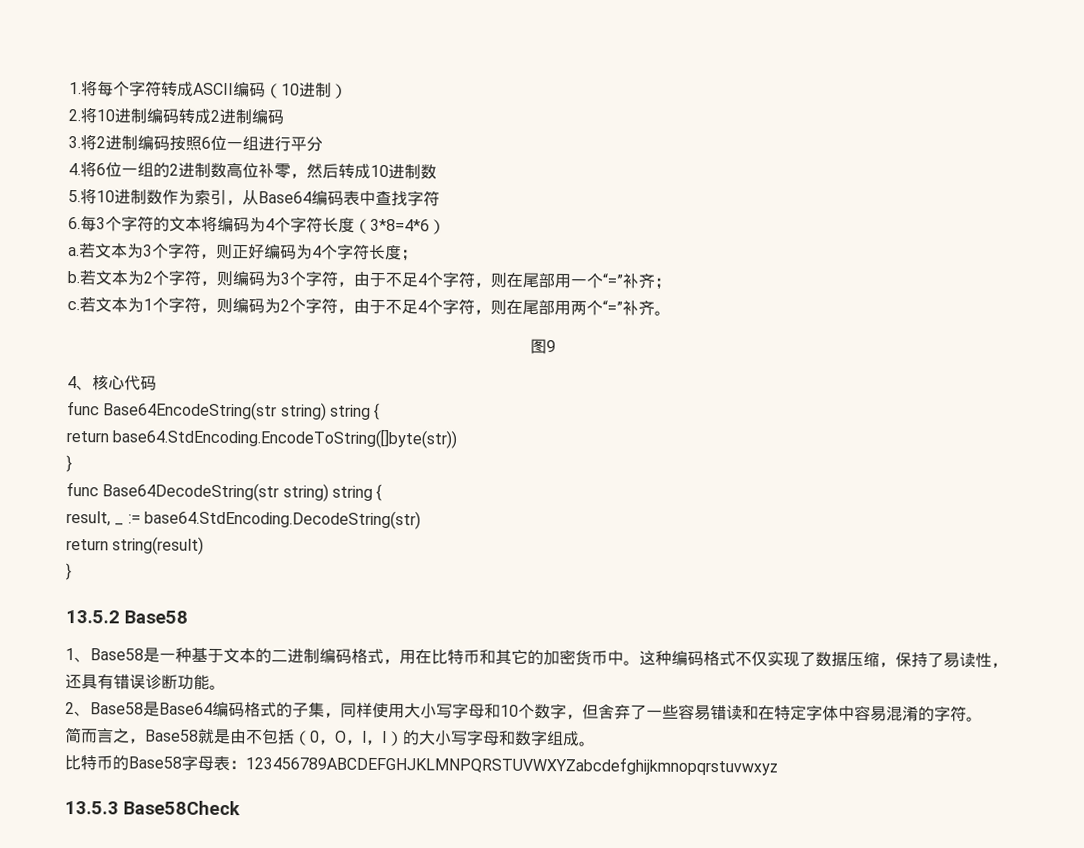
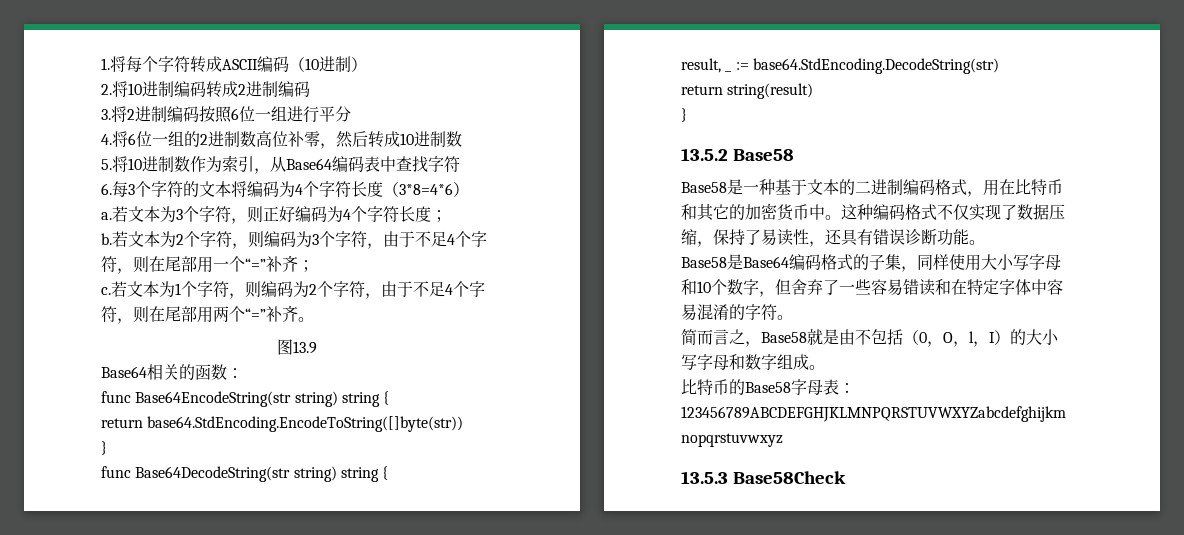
- 图9
- 4、核心代码
+ 图13.9
+ Base64相关的函数：
- 1、Base58是一种基于文本的二进制编码格式，用在比特币和其它的加密货币中。
+ Base58是一种基于文本的二进制编码格式，用在比特币和其它的加密货币中。
- 2、Base58是Base64编码格式的子集，同样使用大小写字母和10个数字，但舍弃了一些容易错读和在特定字体中容易混淆的字符。
+ Base58是Base64编码格式的子集，同样使用大小写字母和10个数字，但舍弃了一些容易错读和在特定字体中容易混淆的字符。

